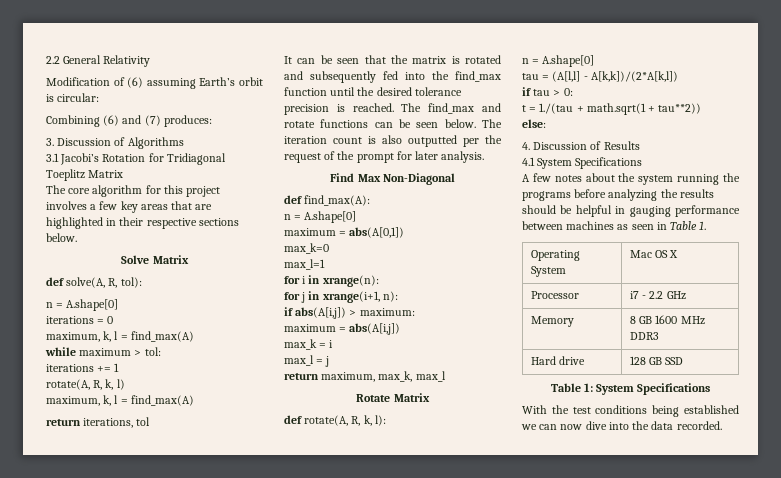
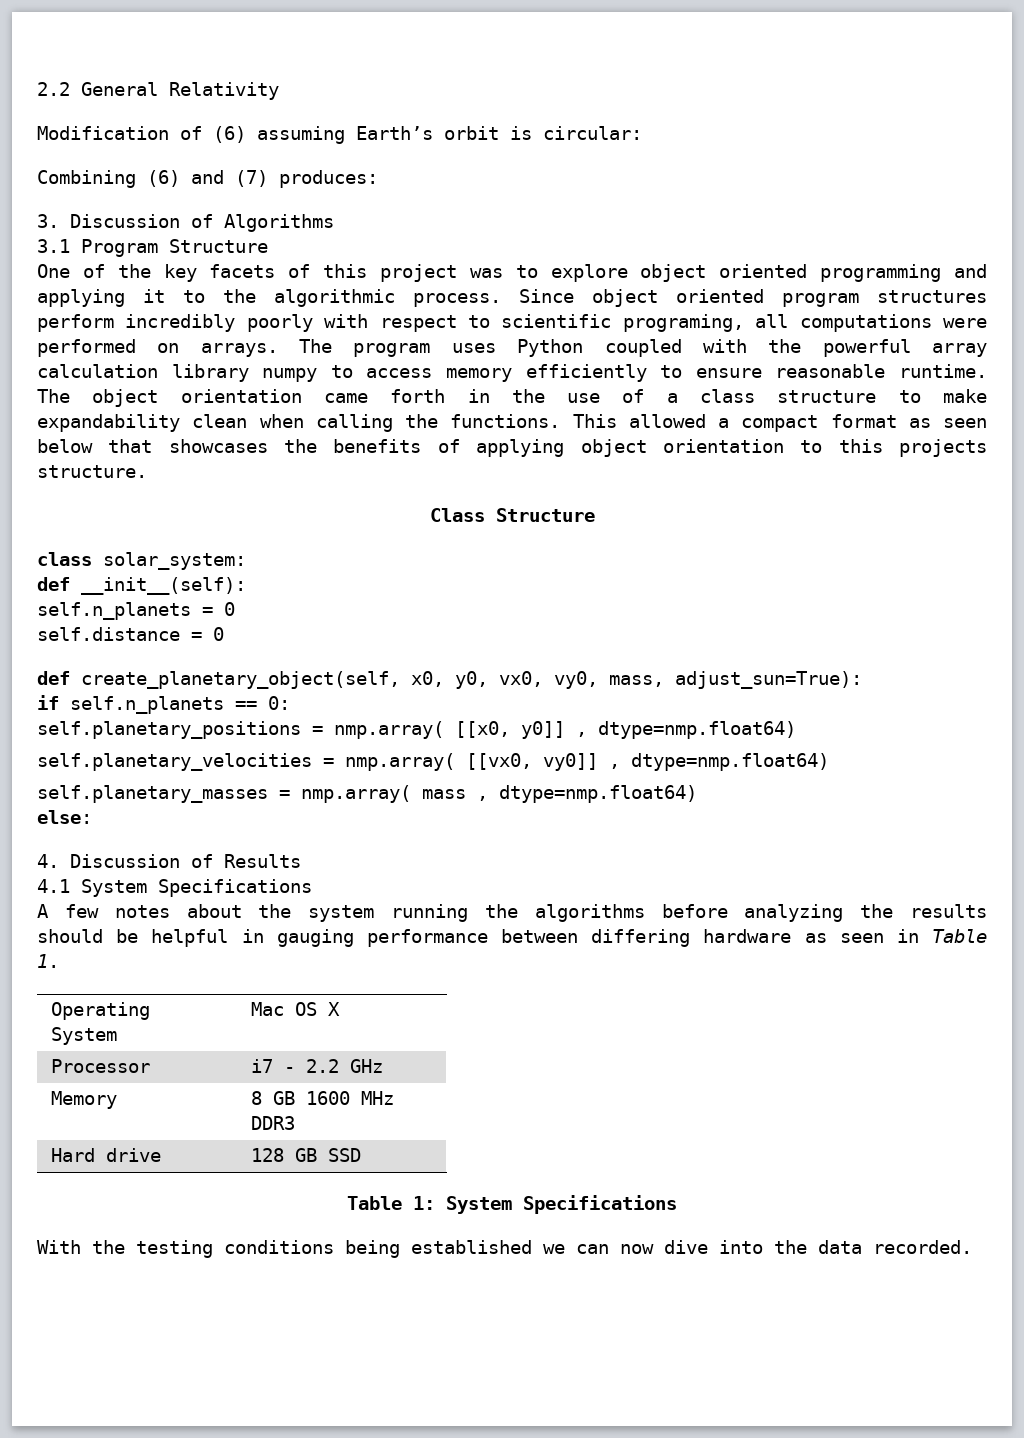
- 3.1 Jacobi’s Rotation for Tridiagonal Toeplitz Matrix
- The core algorithm for this project involves a few key areas that are highlighted in their respective sections below.
- Solve Matrix
- def solve(A, R, tol):
- n = A.shape[0]
- iterations = 0
- maximum, k, l = find_max(A)
- while maximum > tol:
- iterations += 1
- rotate(A, R, k, l)
- maximum, k, l = find_max(A)
- return iterations, tol
- It can be seen that the matrix is rotated and subsequently fed into the find_max function until the desired tolerance precision is reached. The find_max and rotate functions can be seen below. The iteration count is also outputted per the request of the prompt for later analysis.
- Find Max Non-Diagonal
- def find_max(A):
- n = A.shape[0]
- maximum = abs(A[0,1])
- max_k=0
- max_l=1
- for i in xrange(n):
- for j in xrange(i+1, n):
- if abs(A[i,j]) > maximum:
- maximum = abs(A[i,j])
- max_k = i
- max_l = j
- return maximum, max_k, max_l
- Rotate Matrix
- def rotate(A, R, k, l):
- n = A.shape[0]
- tau = (A[l,l] - A[k,k])/(2*A[k,l])
- if tau > 0:
- t = 1./(tau + math.sqrt(1 + tau**2))
+ 3.1 Program Structure
+ One of the key facets of this project was to explore object oriented programming and applying it to the algorithmic process. Since object oriented program structures perform incredibly poorly with respect to scientific programing, all computations were performed on arrays. The program uses Python coupled with the powerful array calculation library numpy to access memory efficiently to ensure reasonable runtime. The object orientation came forth in the use of a class structure to make expandability clean when calling the functions. This allowed a compact format as seen below that showcases the benefits of applying object orientation to this projects structure.
+ Class Structure
+ class solar_system:
+ def __init__(self):
+ self.n_planets = 0
+ self.distance = 0
+ def create_planetary_object(self, x0, y0, vx0, vy0, mass, adjust_sun=True):
+ if self.n_planets == 0:
+ self.planetary_positions = nmp.array( [[x0, y0]] , dtype=nmp.float64)
+ self.planetary_velocities = nmp.array( [[vx0, vy0]] , dtype=nmp.float64)
+ self.planetary_masses = nmp.array( mass , dtype=nmp.float64)
- A few notes about the system running the programs before analyzing the results should be helpful in gauging performance between machines as seen in Table 1.
+ A few notes about the system running the algorithms before analyzing the results should be helpful in gauging performance between differing hardware as seen in Table 1.
- With the test conditions being established we can now dive into the data recorded.
+ With the testing conditions being established we can now dive into the data recorded.

